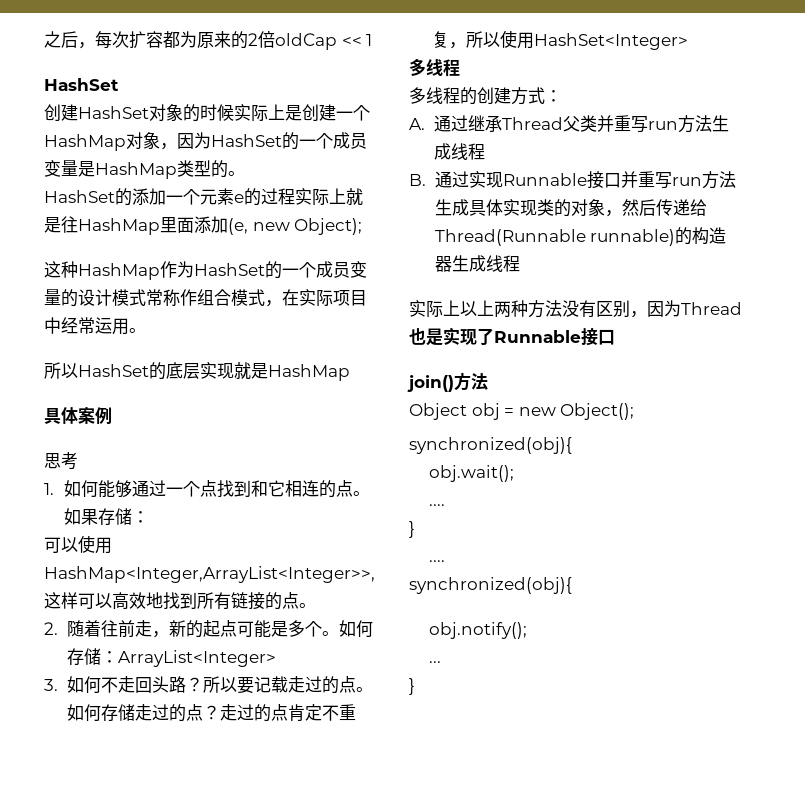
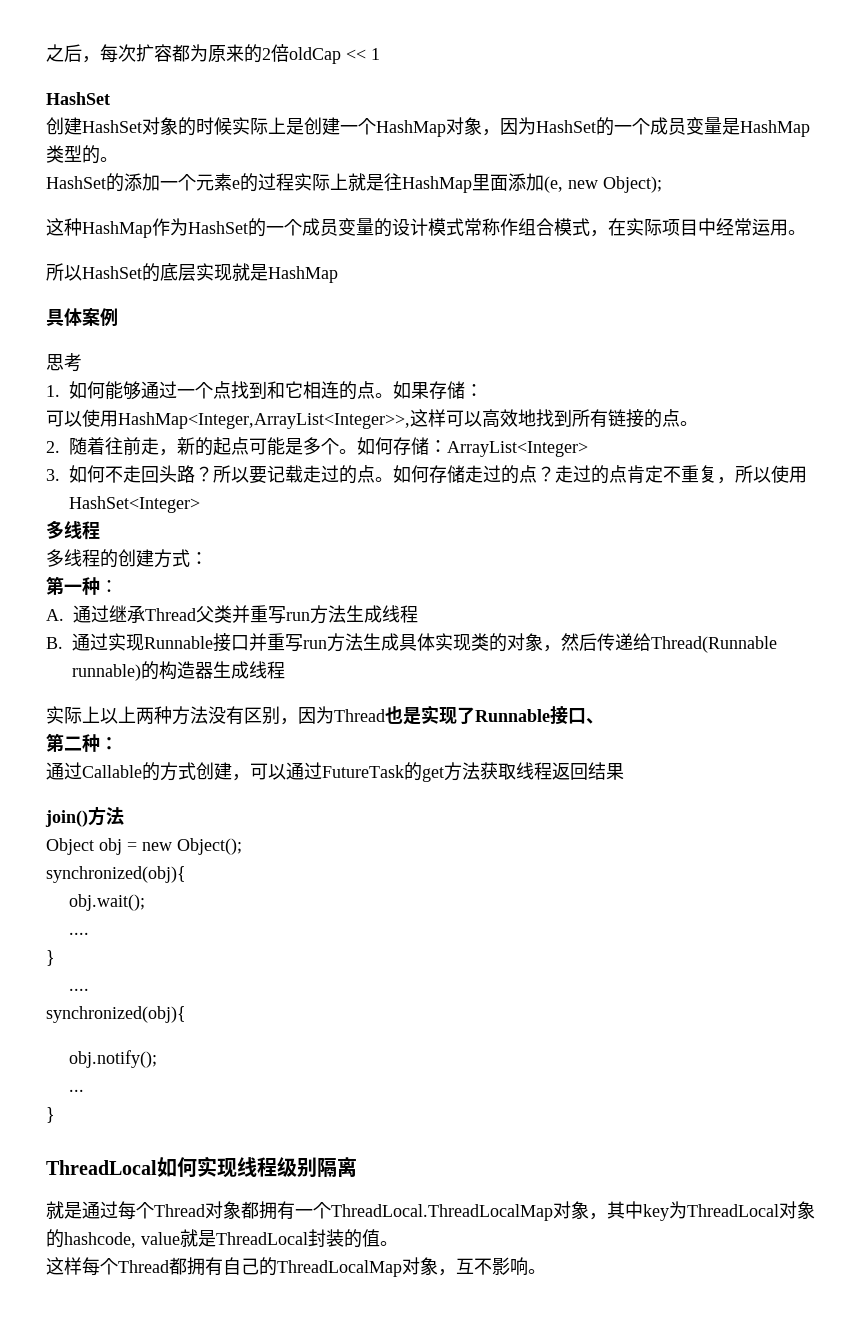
+ 第一种：
- 实际上以上两种方法没有区别，因为Thread也是实现了Runnable接口
+ 实际上以上两种方法没有区别，因为Thread也是实现了Runnable接口、
+ 第二种：
+ 通过Callable的方式创建，可以通过FutureTask的get方法获取线程返回结果
+ ThreadLocal如何实现线程级别隔离
+ 就是通过每个Thread对象都拥有一个ThreadLocal.ThreadLocalMap对象，其中key为ThreadLocal对象的hashcode, value就是ThreadLocal封装的值。
+ 这样每个Thread都拥有自己的ThreadLocalMap对象，互不影响。

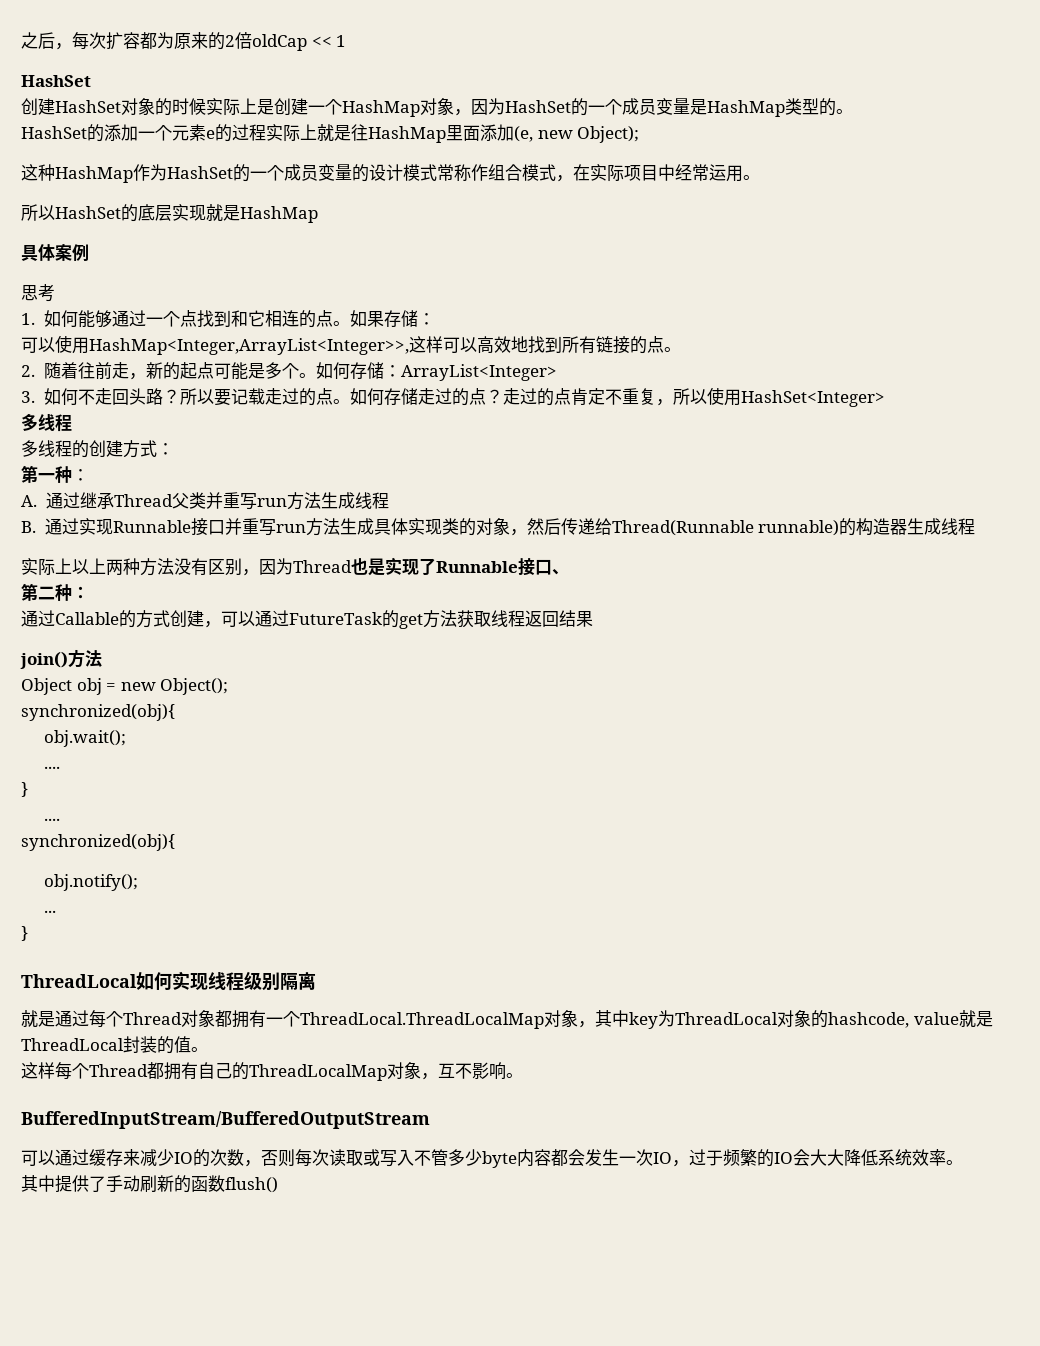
+ BufferedInputStream/BufferedOutputStream
+ 可以通过缓存来减少IO的次数，否则每次读取或写入不管多少byte内容都会发生一次IO，过于频繁的IO会大大降低系统效率。
+ 其中提供了手动刷新的函数flush()

